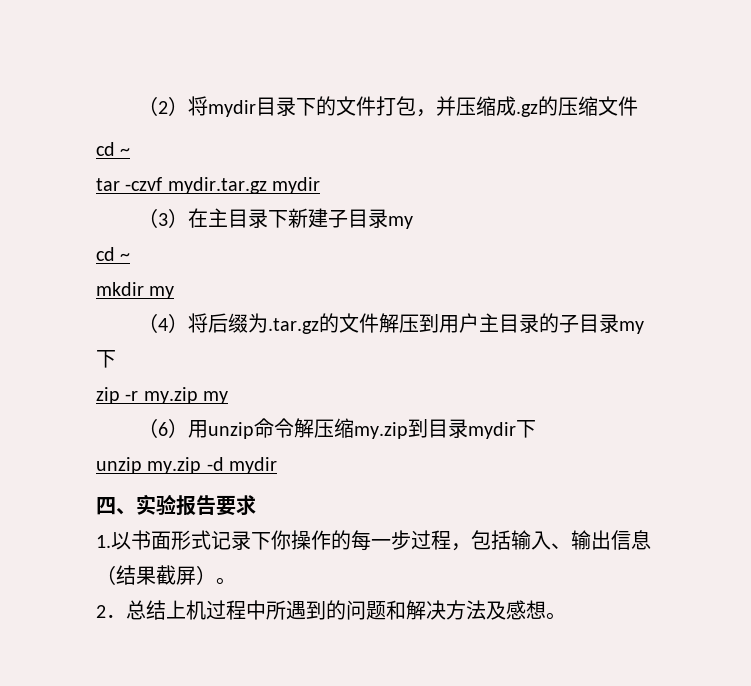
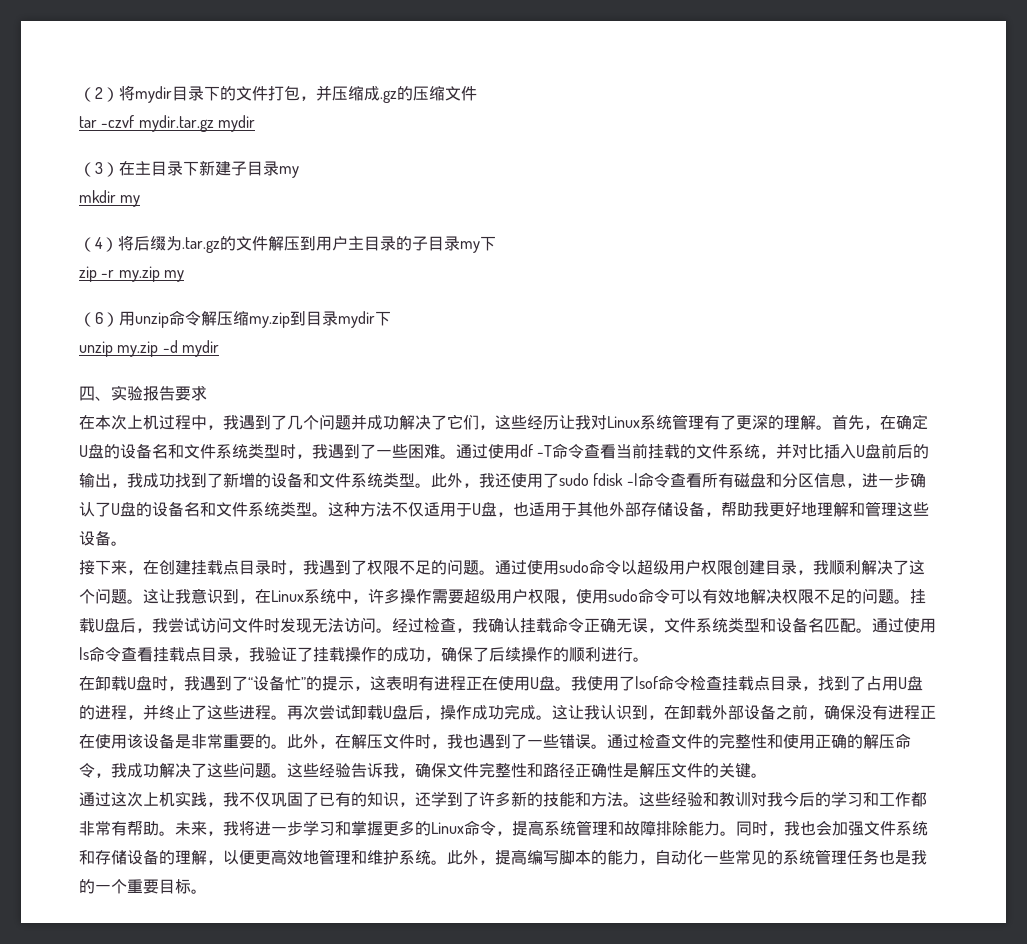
  （2）将mydir目录下的文件打包，并压缩成.gz的压缩文件
- cd ~
  （3）在主目录下新建子目录my
- cd ~
- 1.以书面形式记录下你操作的每一步过程，包括输入、输出信息（结果截屏）。
- 2．总结上机过程中所遇到的问题和解决方法及感想。
+ 在本次上机过程中，我遇到了几个问题并成功解决了它们，这些经历让我对Linux系统管理有了更深的理解。首先，在确定U盘的设备名和文件系统类型时，我遇到了一些困难。通过使用df -T命令查看当前挂载的文件系统，并对比插入U盘前后的输出，我成功找到了新增的设备和文件系统类型。此外，我还使用了sudo fdisk -l命令查看所有磁盘和分区信息，进一步确认了U盘的设备名和文件系统类型。这种方法不仅适用于U盘，也适用于其他外部存储设备，帮助我更好地理解和管理这些设备。
+ 接下来，在创建挂载点目录时，我遇到了权限不足的问题。通过使用sudo命令以超级用户权限创建目录，我顺利解决了这个问题。这让我意识到，在Linux系统中，许多操作需要超级用户权限，使用sudo命令可以有效地解决权限不足的问题。挂载U盘后，我尝试访问文件时发现无法访问。经过检查，我确认挂载命令正确无误，文件系统类型和设备名匹配。通过使用ls命令查看挂载点目录，我验证了挂载操作的成功，确保了后续操作的顺利进行。
+ 在卸载U盘时，我遇到了“设备忙”的提示，这表明有进程正在使用U盘。我使用了lsof命令检查挂载点目录，找到了占用U盘的进程，并终止了这些进程。再次尝试卸载U盘后，操作成功完成。这让我认识到，在卸载外部设备之前，确保没有进程正在使用该设备是非常重要的。此外，在解压文件时，我也遇到了一些错误。通过检查文件的完整性和使用正确的解压命令，我成功解决了这些问题。这些经验告诉我，确保文件完整性和路径正确性是解压文件的关键。
+ 通过这次上机实践，我不仅巩固了已有的知识，还学到了许多新的技能和方法。这些经验和教训对我今后的学习和工作都非常有帮助。未来，我将进一步学习和掌握更多的Linux命令，提高系统管理和故障排除能力。同时，我也会加强文件系统和存储设备的理解，以便更高效地管理和维护系统。此外，提高编写脚本的能力，自动化一些常见的系统管理任务也是我的一个重要目标。

